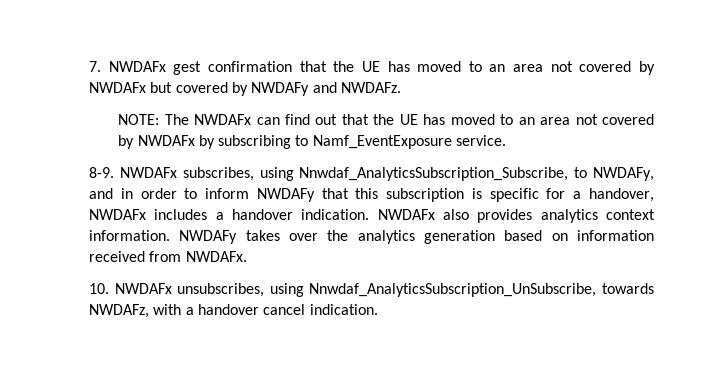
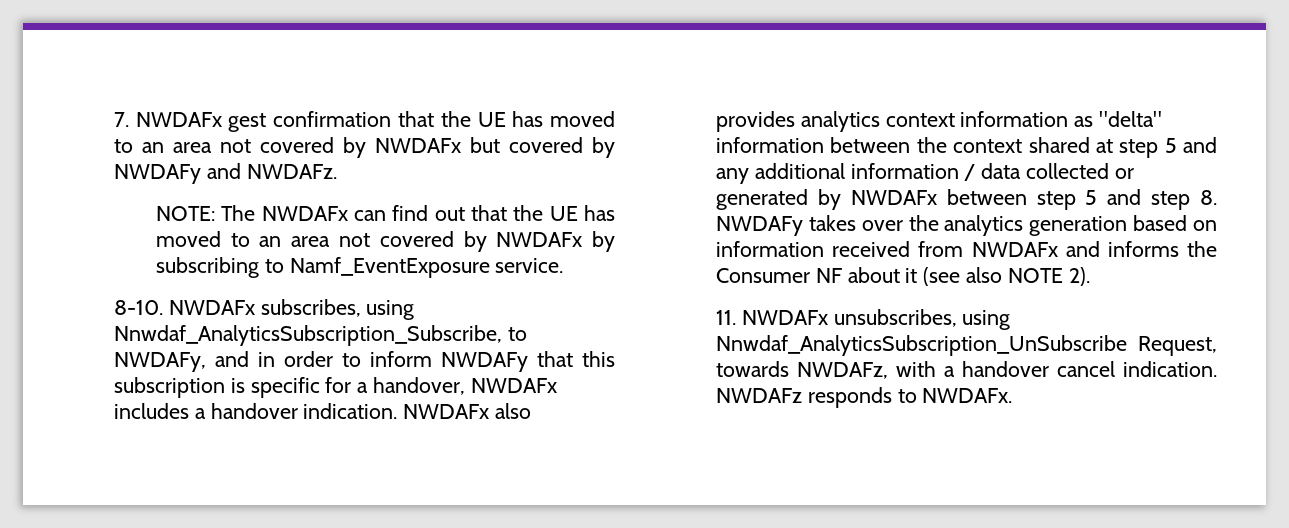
- 8-9.
+ 8-10.
- NWDAFx also provides analytics context information. NWDAFy takes over the analytics generation based on information received from NWDAFx.
- 10. NWDAFx unsubscribes, using Nnwdaf_AnalyticsSubscription_UnSubscribe, towards NWDAFz, with a handover cancel indication.
+ NWDAFx also provides analytics context information as "delta" information between the context shared at step 5 and any additional information / data collected or generated by NWDAFx between step 5 and step 8. NWDAFy takes over the analytics generation based on information received from NWDAFx and informs the Consumer NF about it (see also NOTE 2).
+ 11. NWDAFx unsubscribes, using Nnwdaf_AnalyticsSubscription_UnSubscribe Request, towards NWDAFz, with a handover cancel indication.
+ NWDAFz responds to NWDAFx.

